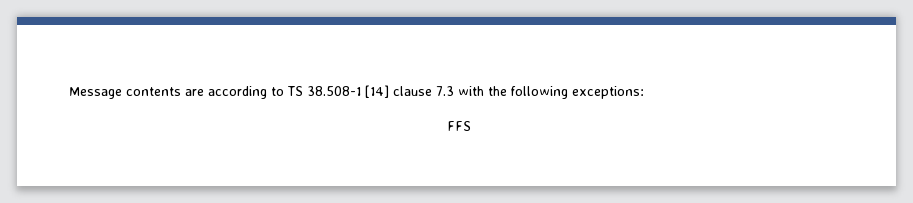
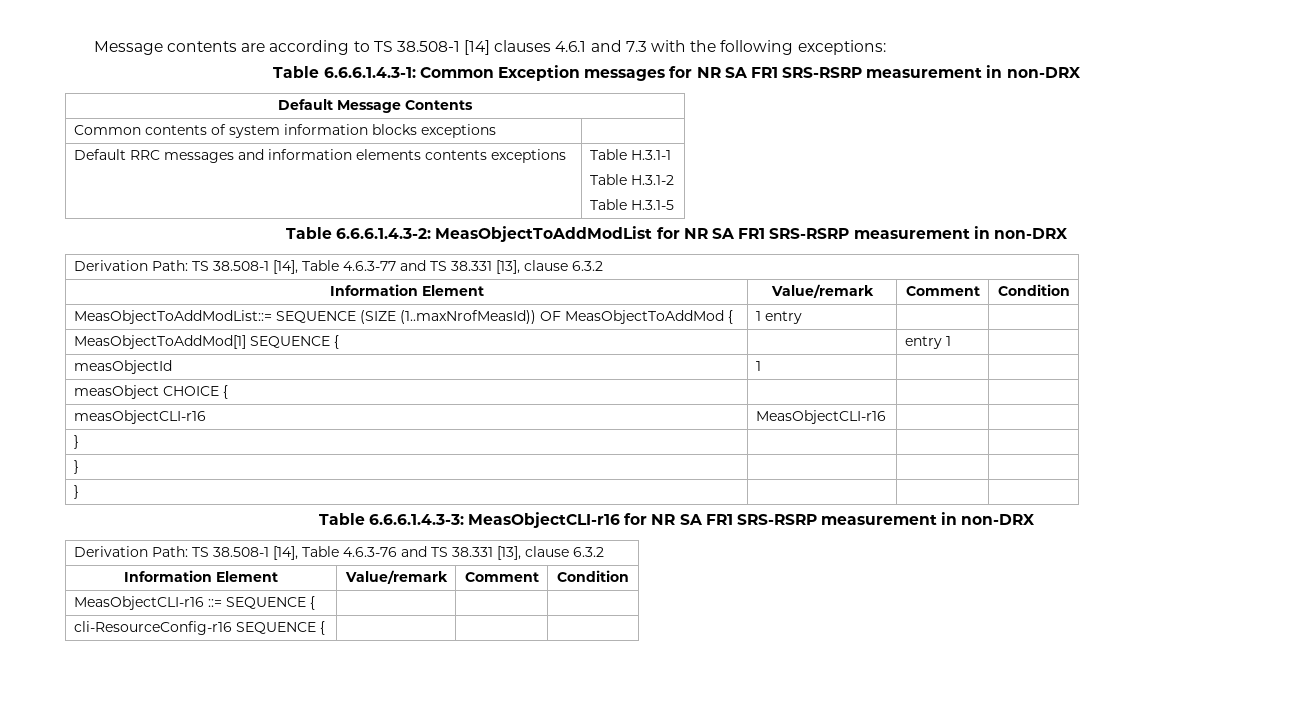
- Message contents are according to TS 38.508-1 [14] clause 7.3 with the following exceptions:
+ Message contents are according to TS 38.508-1 [14] clauses 4.6.1 and 7.3 with the following exceptions:
- FFS
+ Table 6.6.6.1.4.3-1: Common Exception messages for NR SA FR1 SRS-RSRP measurement in non-DRX
+ Default Message Contents
+ Common contents of system information blocks exceptions |
+ Default RRC messages and information elements contents exceptions | Table H.3.1-1
+ Table H.3.1-2
+ Table H.3.1-5
+ Table 6.6.6.1.4.3-2: MeasObjectToAddModList for NR SA FR1 SRS-RSRP measurement in non-DRX
+ Derivation Path: TS 38.508-1 [14], Table 4.6.3-77 and TS 38.331 [13], clause 6.3.2
+ Information Element | Value/remark | Comment | Condition
+ MeasObjectToAddModList::= SEQUENCE (SIZE (1..maxNrofMeasId)) OF MeasObjectToAddMod { | 1 entry | |
+ MeasObjectToAddMod[1] SEQUENCE { | | entry 1 |
+ measObjectId | 1 | |
+ measObject CHOICE { | | |
+ measObjectCLI-r16 | MeasObjectCLI-r16 | |
+ } | | |
+ } | | |
+ } | | |
+ Table 6.6.6.1.4.3-3: MeasObjectCLI-r16 for NR SA FR1 SRS-RSRP measurement in non-DRX
+ Derivation Path: TS 38.508-1 [14], Table 4.6.3-76 and TS 38.331 [13], clause 6.3.2
+ Information Element | Value/remark | Comment | Condition
+ MeasObjectCLI-r16 ::= SEQUENCE { | | |
+ cli-ResourceConfig-r16 SEQUENCE { | | |

